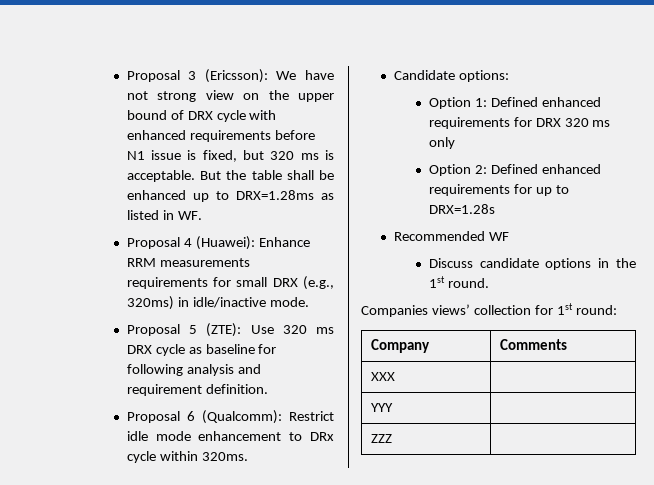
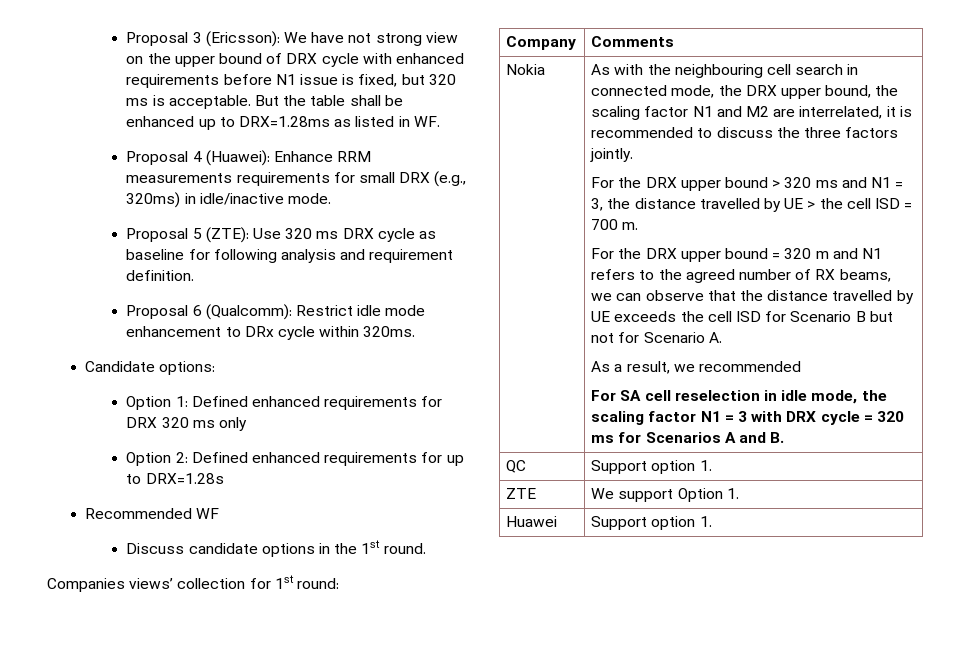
- XXX |
- YYY |
- ZZZ |
+ Nokia | As with the neighbouring cell search in connected mode, the DRX upper bound, the scaling factor N1 and M2 are interrelated, it is recommended to discuss the three factors jointly.
+ For the DRX upper bound > 320 ms and N1 = 3, the distance travelled by UE > the cell ISD = 700 m.
+ For the DRX upper bound = 320 m and N1 refers to the agreed number of RX beams, we can observe that the distance travelled by UE exceeds the cell ISD for Scenario B but not for Scenario A.
+ As a result, we recommended
+ For SA cell reselection in idle mode, the scaling factor N1 = 3 with DRX cycle = 320 ms for Scenarios A and B.
+ QC | Support option 1.
+ ZTE | We support Option 1.
+ Huawei | Support option 1.

